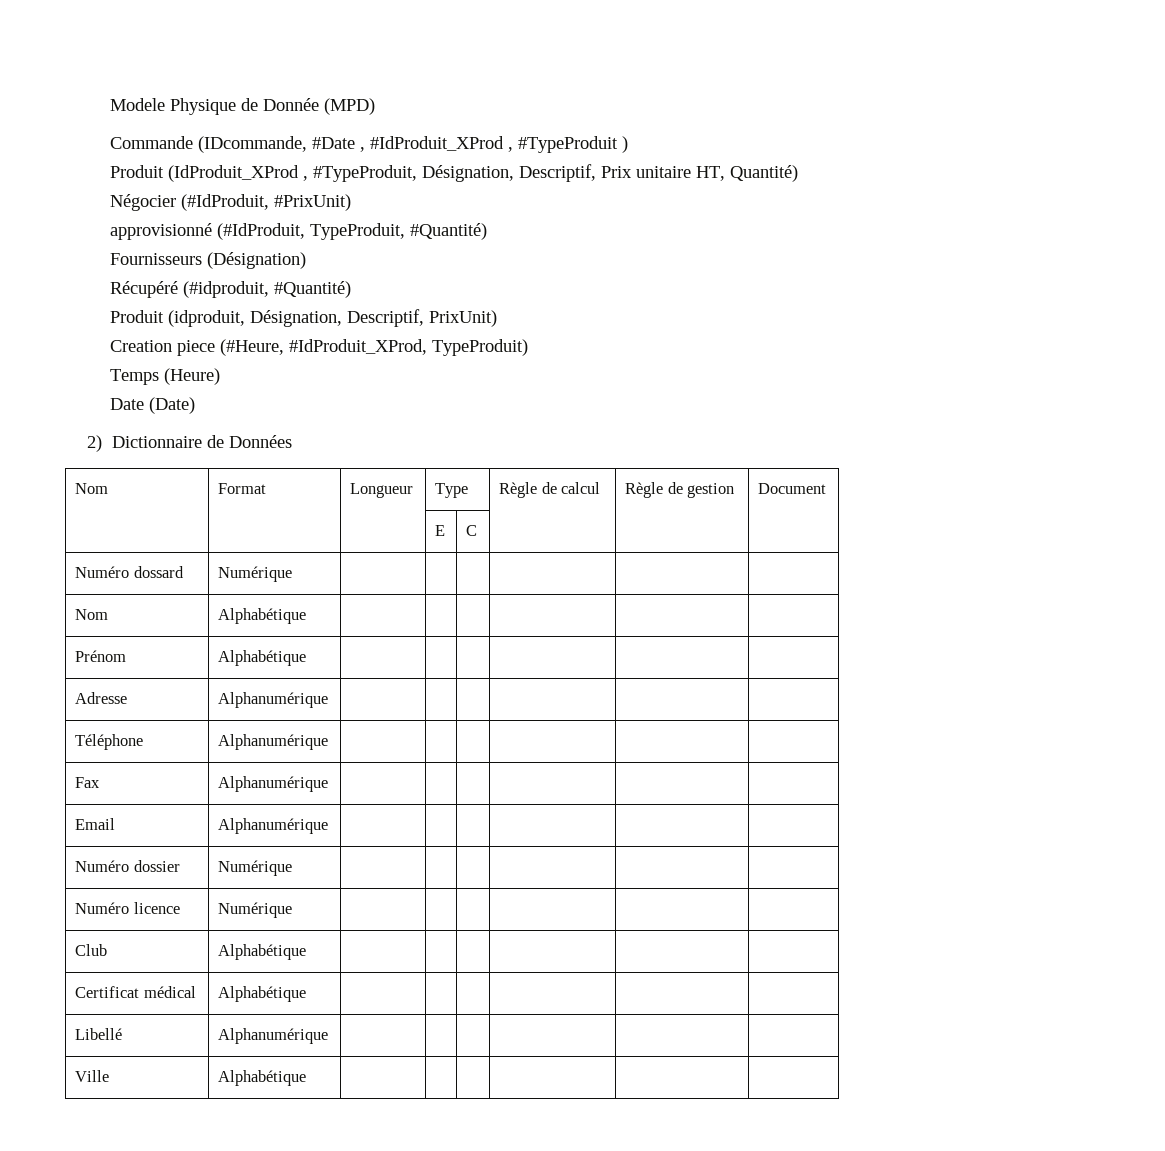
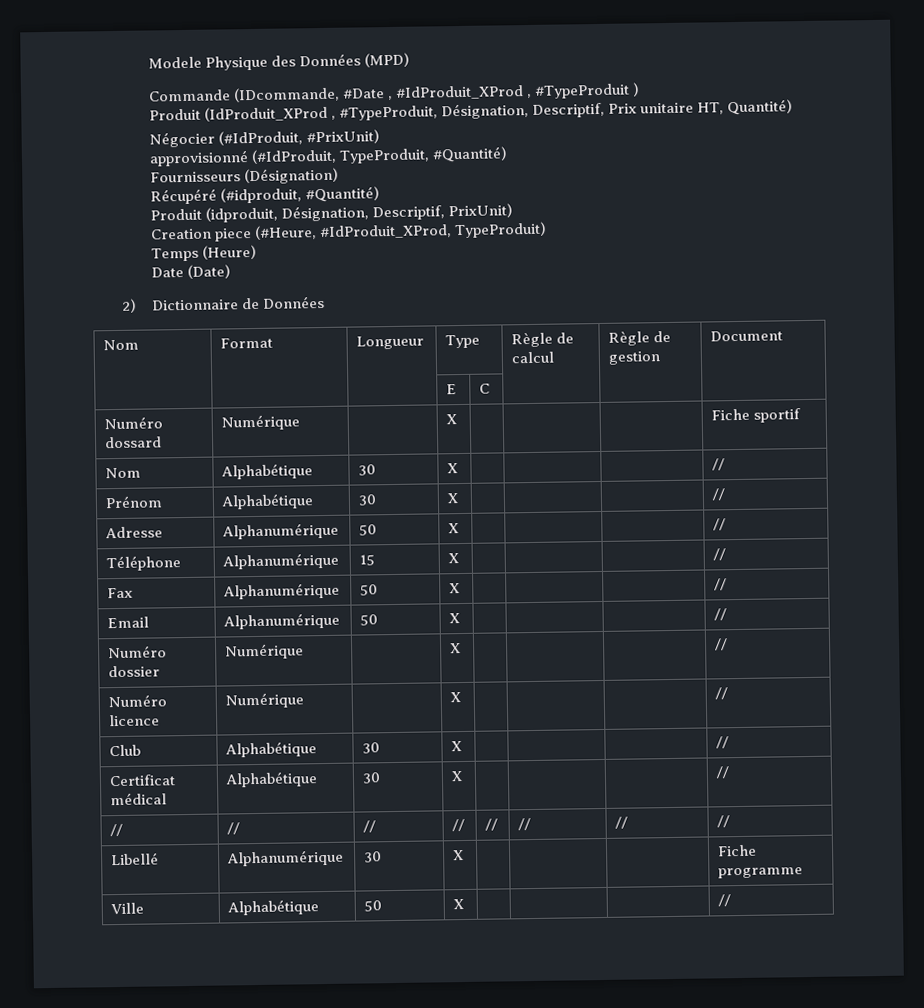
- Modele Physique de Donnée (MPD)
+ Modele Physique des Données (MPD)
- Numéro dossard | Numérique | | | | | |
+ Numéro dossard | Numérique | | X | | | | Fiche sportif
- Nom | Alphabétique | | | | | |
+ Nom | Alphabétique | 30 | X | | | | //
- Prénom | Alphabétique | | | | | |
+ Prénom | Alphabétique | 30 | X | | | | //
- Adresse | Alphanumérique | | | | | |
+ Adresse | Alphanumérique | 50 | X | | | | //
- Téléphone | Alphanumérique | | | | | |
+ Téléphone | Alphanumérique | 15 | X | | | | //
- Fax | Alphanumérique | | | | | |
+ Fax | Alphanumérique | 50 | X | | | | //
- Email | Alphanumérique | | | | | |
+ Email | Alphanumérique | 50 | X | | | | //
- Numéro dossier | Numérique | | | | | |
+ Numéro dossier | Numérique | | X | | | | //
- Numéro licence | Numérique | | | | | |
+ Numéro licence | Numérique | | X | | | | //
- Club | Alphabétique | | | | | |
+ Club | Alphabétique | 30 | X | | | | //
- Certificat médical | Alphabétique | | | | | |
- Libellé | Alphanumérique | | | | | |
+ Certificat médical | Alphabétique | 30 | X | | | | //
+ // | // | // | // | // | // | // | //
+ Libellé | Alphanumérique | 30 | X | | | | Fiche programme
- Ville | Alphabétique | | | | | |
+ Ville | Alphabétique | 50 | X | | | | //

